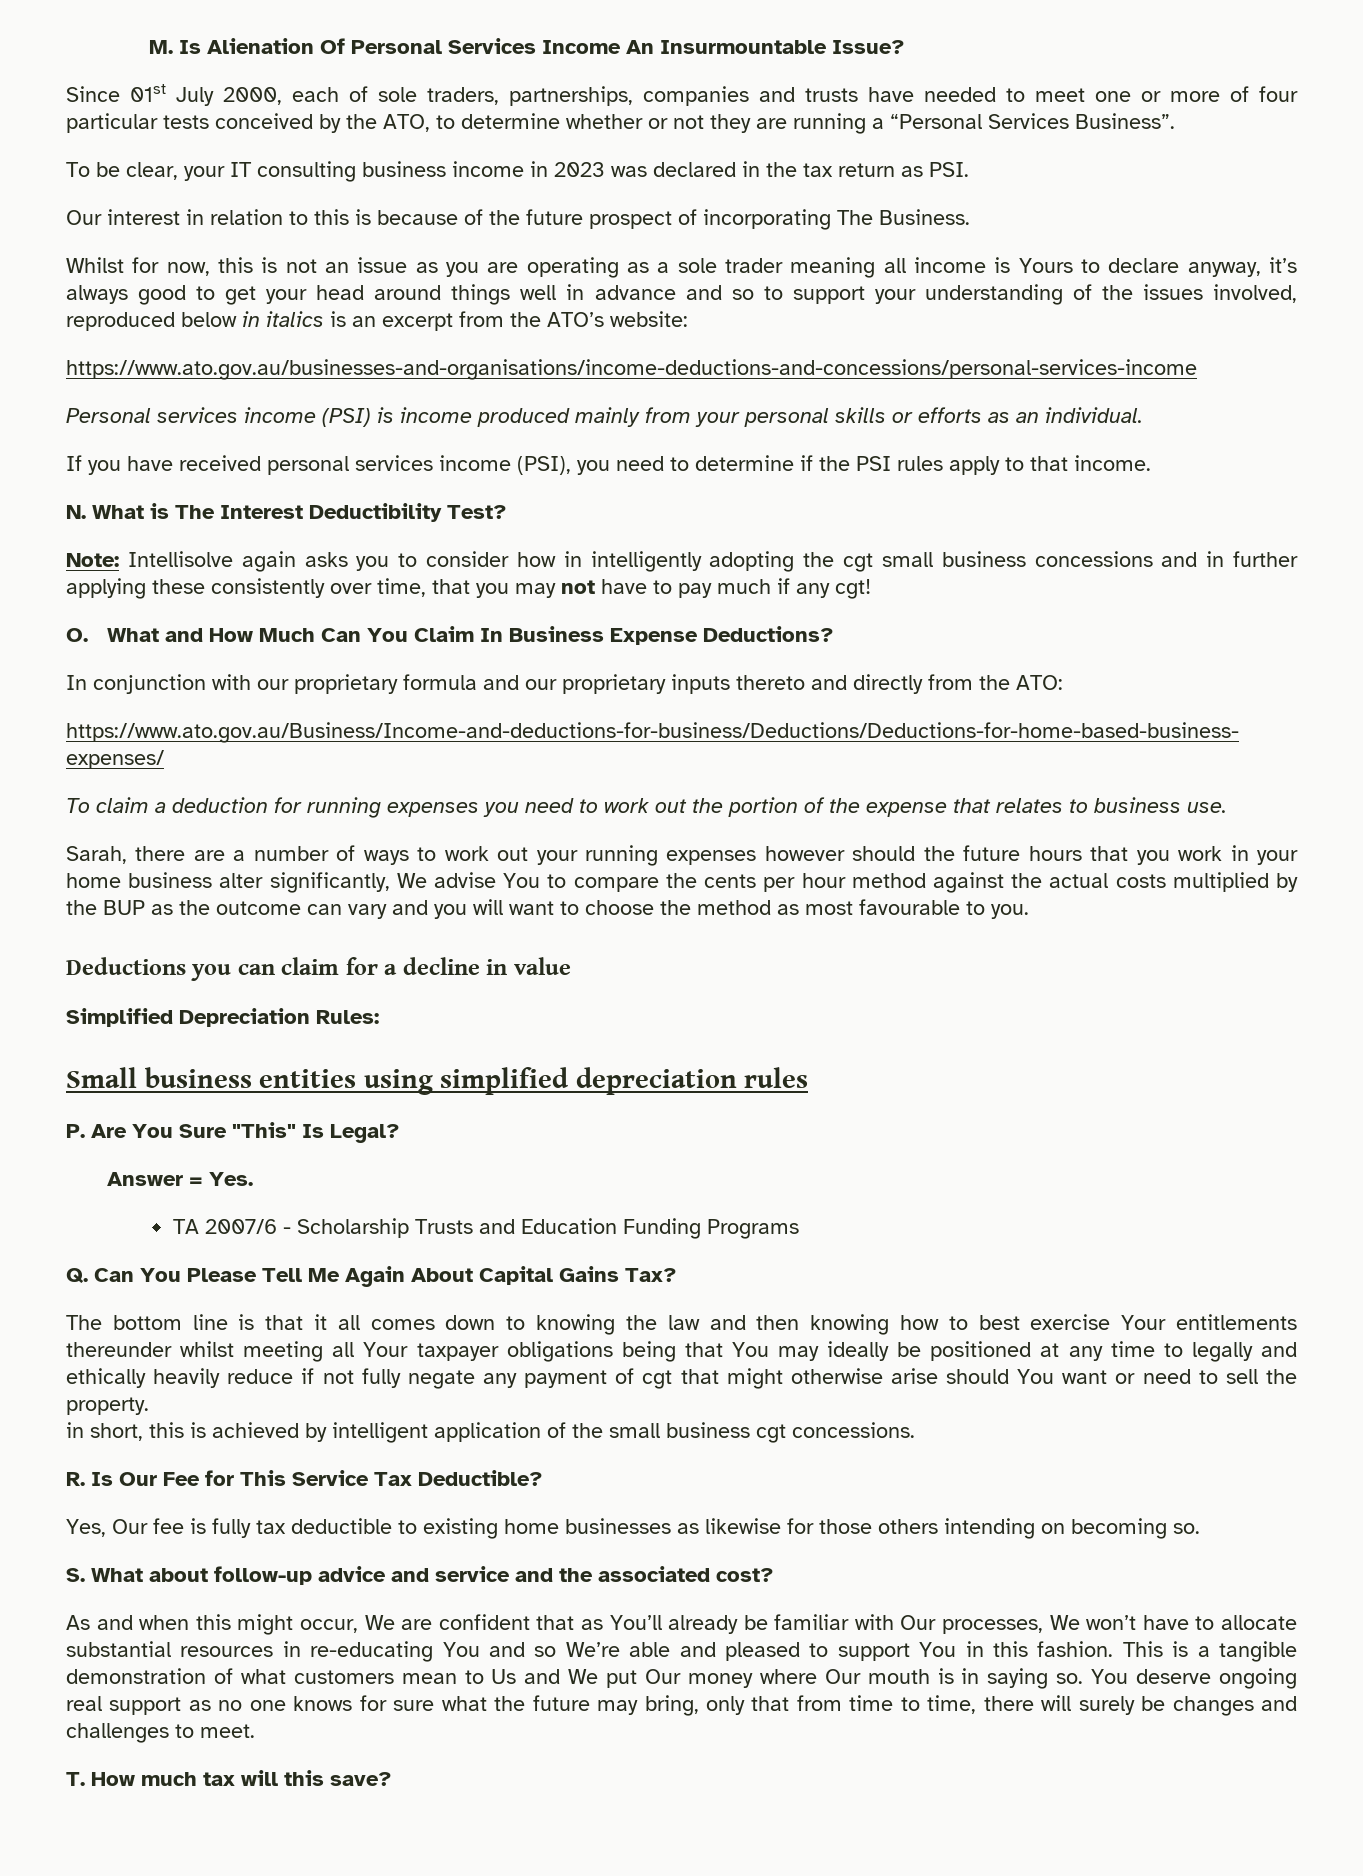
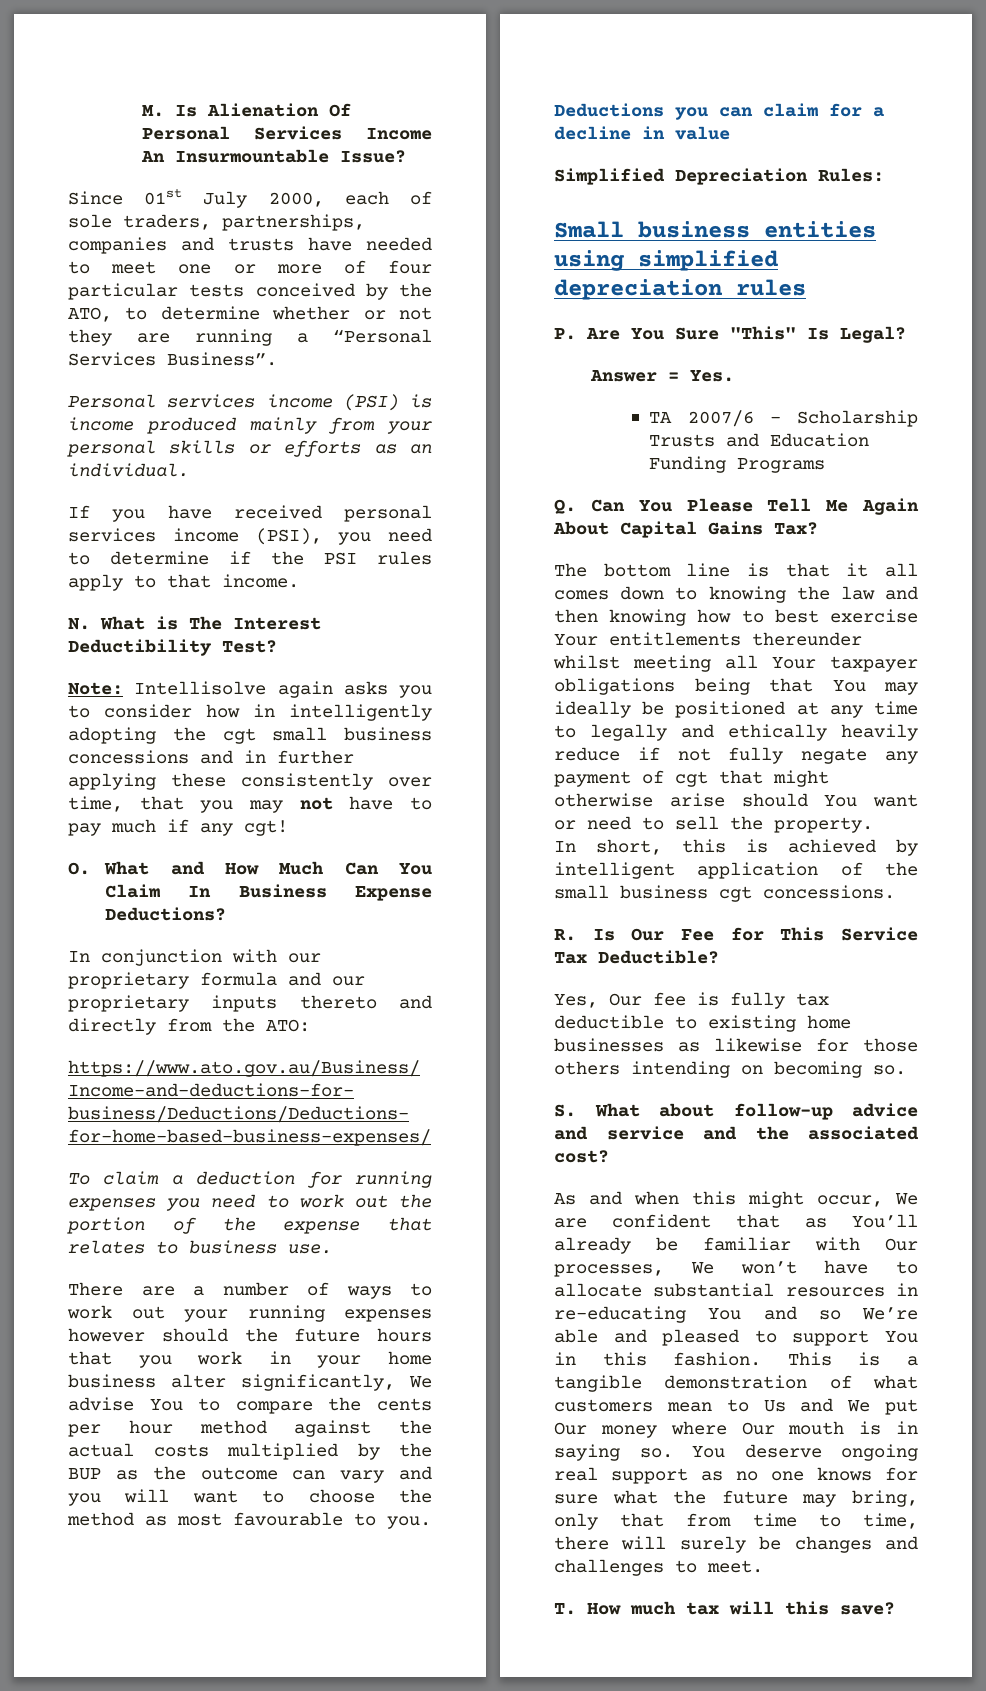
- To be clear, your IT consulting business income in 2023 was declared in the tax return as PSI.
- Our interest in relation to this is because of the future prospect of incorporating The Business.
- Whilst for now, this is not an issue as you are operating as a sole trader meaning all income is Yours to declare anyway, it’s always good to get your head around things well in advance and so to support your understanding of the issues involved, reproduced below in italics is an excerpt from the ATO’s website:
- https://www.ato.gov.au/businesses-and-organisations/income-deductions-and-concessions/personal-services-income
- Sarah, there are a number of ways to work out your running expenses however should the future hours that you work in your home business alter significantly, We advise You to compare the cents per hour method against the actual costs multiplied by the BUP as the outcome can vary and you will want to choose the method as most favourable to you.
+ There are a number of ways to work out your running expenses however should the future hours that you work in your home business alter significantly, We advise You to compare the cents per hour method against the actual costs multiplied by the BUP as the outcome can vary and you will want to choose the method as most favourable to you.
- in short, this is achieved by intelligent application of the small business cgt concessions.
+ In short, this is achieved by intelligent application of the small business cgt concessions.

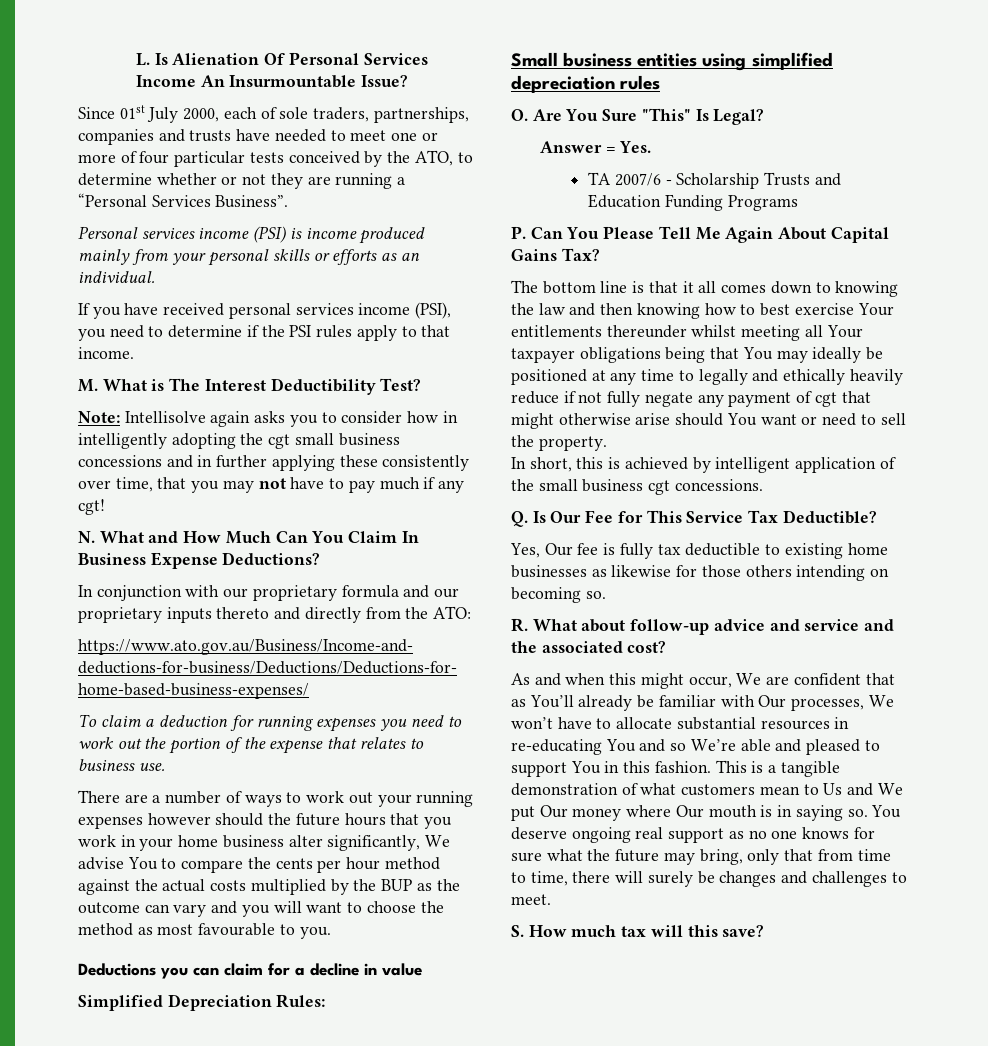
- M. Is Alienation Of Personal Services Income An Insurmountable Issue?
+ L. Is Alienation Of Personal Services Income An Insurmountable Issue?
- N. What is The Interest Deductibility Test?
+ M. What is The Interest Deductibility Test?
- O. What and How Much Can You Claim In Business Expense Deductions?
+ N. What and How Much Can You Claim In Business Expense Deductions?
- P. Are You Sure "This" Is Legal?
+ O. Are You Sure "This" Is Legal?
- Q. Can You Please Tell Me Again About Capital Gains Tax?
+ P. Can You Please Tell Me Again About Capital Gains Tax?
- R. Is Our Fee for This Service Tax Deductible?
+ Q. Is Our Fee for This Service Tax Deductible?
- S. What about follow-up advice and service and the associated cost?
+ R. What about follow-up advice and service and the associated cost?
- T. How much tax will this save?
+ S. How much tax will this save?

